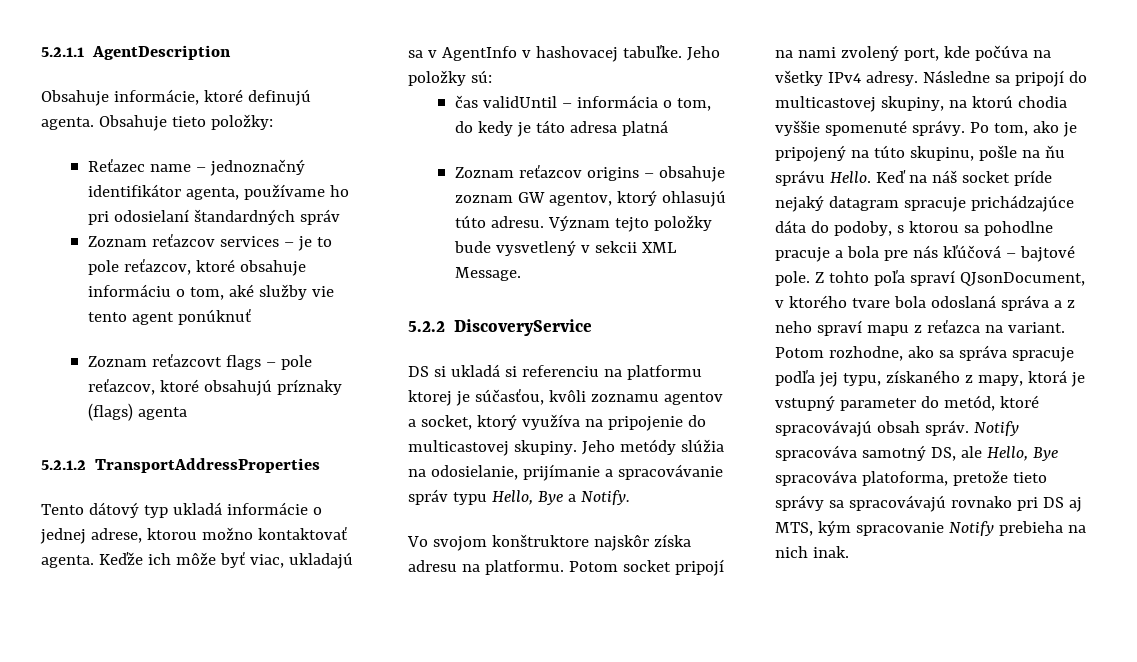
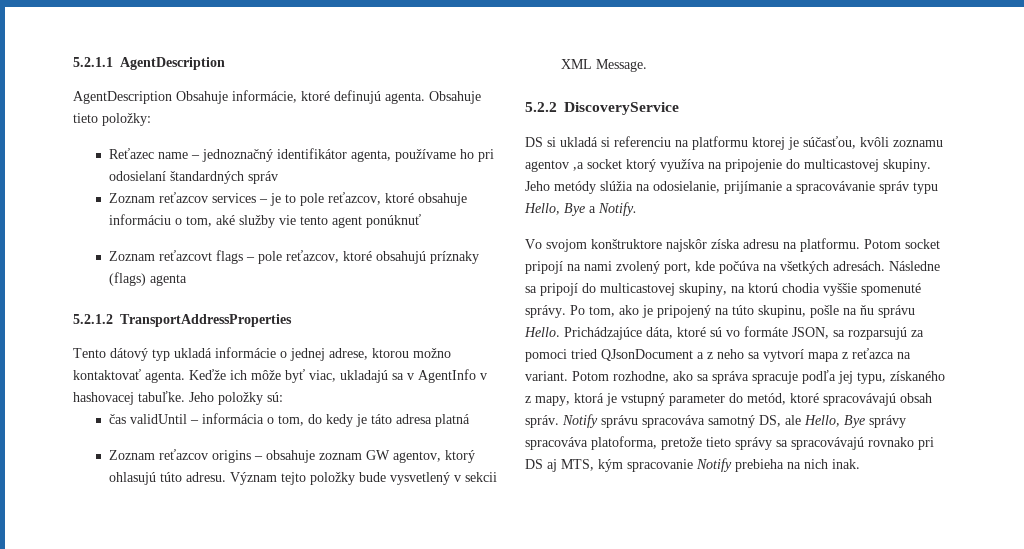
- Obsahuje informácie, ktoré definujú agenta.
+ AgentDescription Obsahuje informácie, ktoré definujú agenta.
- DS si ukladá si referenciu na platformu ktorej je súčasťou, kvôli zoznamu agentov a socket, ktorý využíva na pripojenie do multicastovej skupiny.
+ DS si ukladá si referenciu na platformu ktorej je súčasťou, kvôli zoznamu agentov ,a socket ktorý využíva na pripojenie do multicastovej skupiny.
- Potom socket pripojí na nami zvolený port, kde počúva na všetky IPv4 adresy.
+ Potom socket pripojí na nami zvolený port, kde počúva na všetkých adresách.
- Keď na náš socket príde nejaký datagram spracuje prichádzajúce dáta do podoby, s ktorou sa pohodlne pracuje a bola pre nás kľúčová – bajtové pole. Z tohto poľa spraví QJsonDocument, v ktorého tvare bola odoslaná správa a z neho spraví mapu z reťazca na variant.
+ Prichádzajúce dáta, ktoré sú vo formáte JSON, sa rozparsujú za pomoci tried QJsonDocument a z neho sa vytvorí mapa z reťazca na variant.
- Notify spracováva samotný DS, ale Hello, Bye spracováva platoforma, pretože tieto správy sa spracovávajú rovnako pri DS aj MTS, kým spracovanie Notify prebieha na nich inak.
+ Notify správu spracováva samotný DS, ale Hello, Bye správy spracováva platoforma, pretože tieto správy sa spracovávajú rovnako pri DS aj MTS, kým spracovanie Notify prebieha na nich inak.

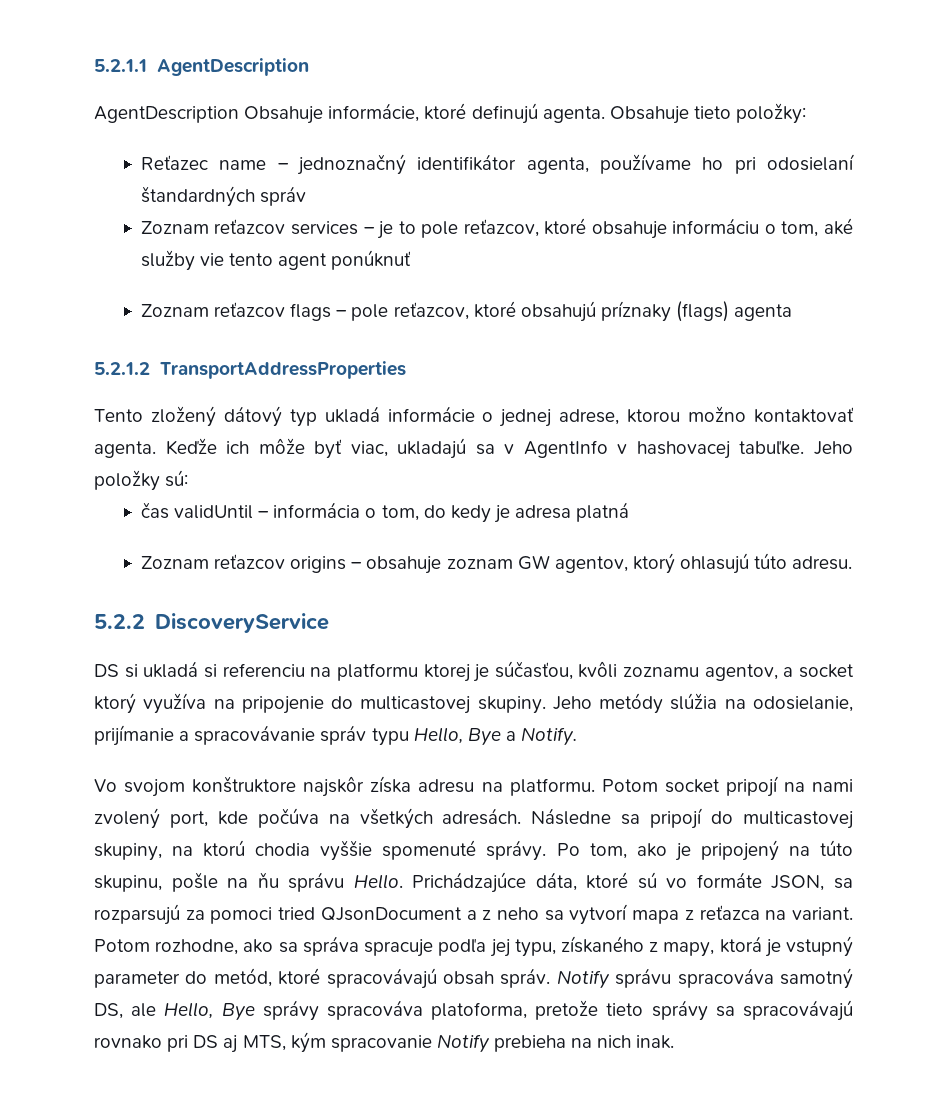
- Zoznam reťazcovt flags – pole reťazcov, ktoré obsahujú príznaky (flags) agenta
+ Zoznam reťazcov flags – pole reťazcov, ktoré obsahujú príznaky (flags) agenta
- Tento dátový typ ukladá informácie o jednej adrese, ktorou možno kontaktovať agenta.
+ Tento zložený dátový typ ukladá informácie o jednej adrese, ktorou možno kontaktovať agenta.
- čas validUntil – informácia o tom, do kedy je táto adresa platná
+ čas validUntil – informácia o tom, do kedy je adresa platná
- Význam tejto položky bude vysvetlený v sekcii XML Message.
- DS si ukladá si referenciu na platformu ktorej je súčasťou, kvôli zoznamu agentov ,a socket ktorý využíva na pripojenie do multicastovej skupiny.
+ DS si ukladá si referenciu na platformu ktorej je súčasťou, kvôli zoznamu agentov, a socket ktorý využíva na pripojenie do multicastovej skupiny.

